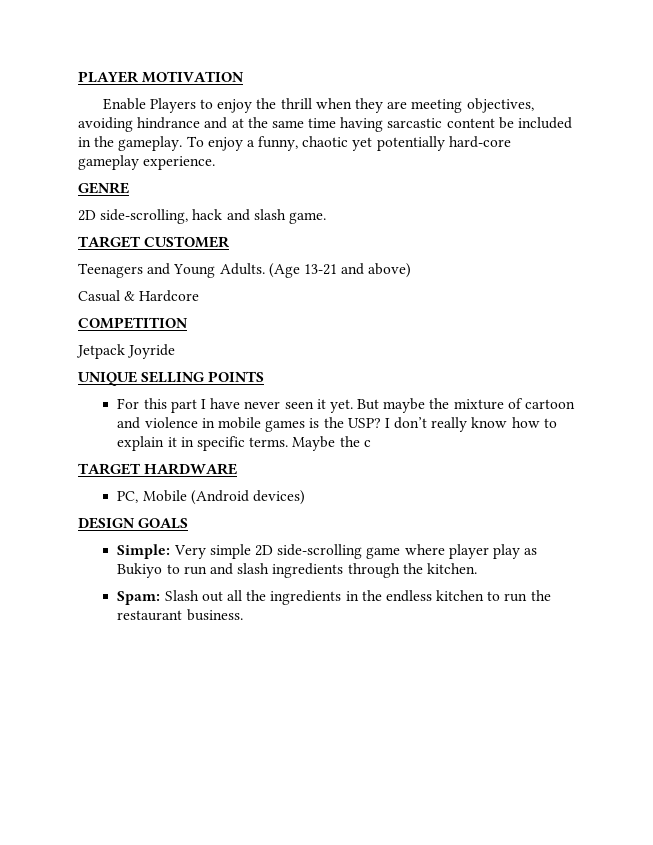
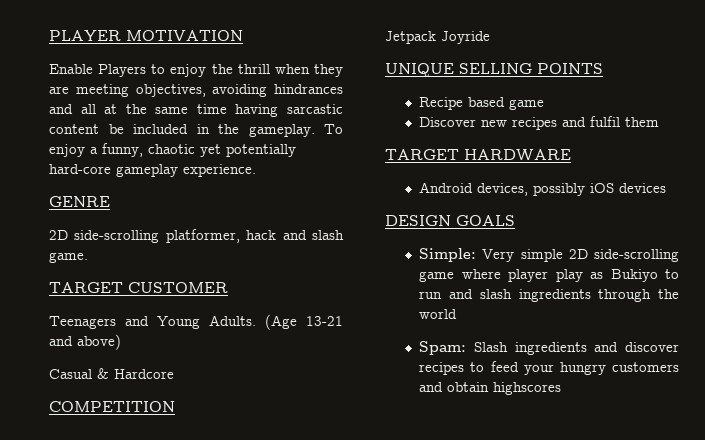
- Enable Players to enjoy the thrill when they are meeting objectives, avoiding hindrance and at the same time having sarcastic content be included in the gameplay.
+ Enable Players to enjoy the thrill when they are meeting objectives, avoiding hindrances and all at the same time having sarcastic content be included in the gameplay.
- 2D side-scrolling, hack and slash game.
+ 2D side-scrolling platformer, hack and slash game.
- For this part I have never seen it yet. But maybe the mixture of cartoon and violence in mobile games is the USP? I don’t really know how to explain it in specific terms. Maybe the c
+ Recipe based game
+ Discover new recipes and fulfil them
  TARGET HARDWARE
- PC, Mobile (Android devices)
+ Android devices, possibly iOS devices
- Simple: Very simple 2D side-scrolling game where player play as Bukiyo to run and slash ingredients through the kitchen.
+ Simple: Very simple 2D side-scrolling game where player play as Bukiyo to run and slash ingredients through the world
- Spam: Slash out all the ingredients in the endless kitchen to run the restaurant business.
+ Spam: Slash ingredients and discover recipes to feed your hungry customers and obtain highscores

